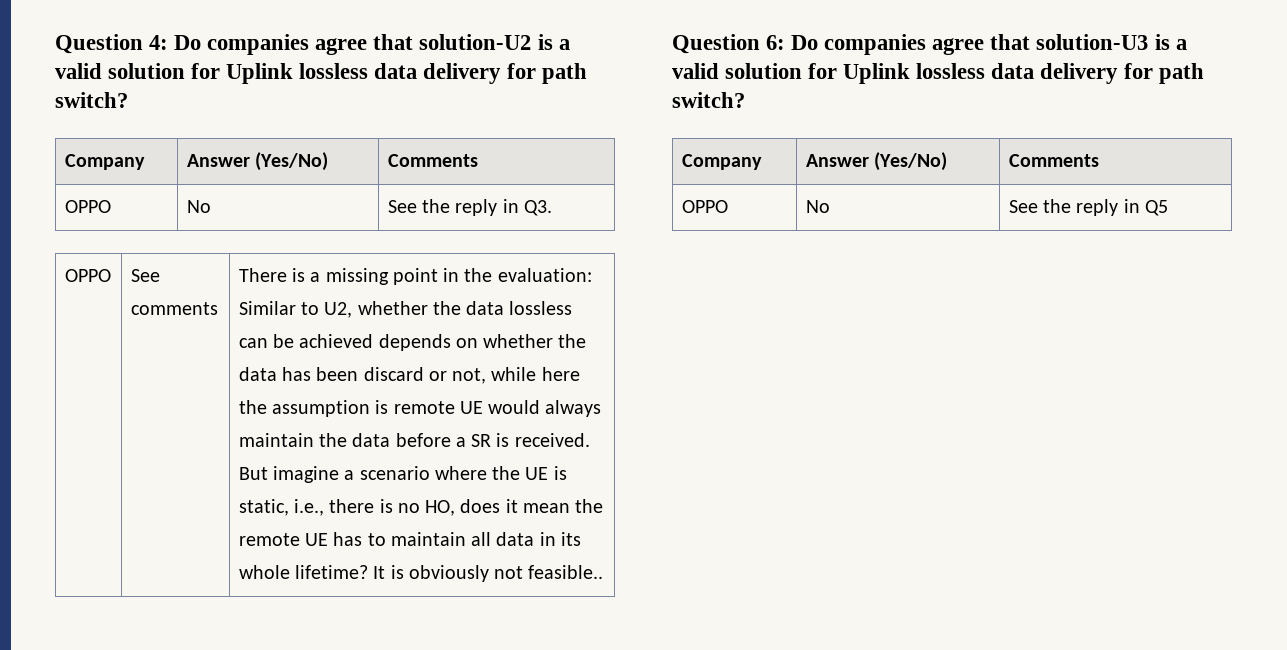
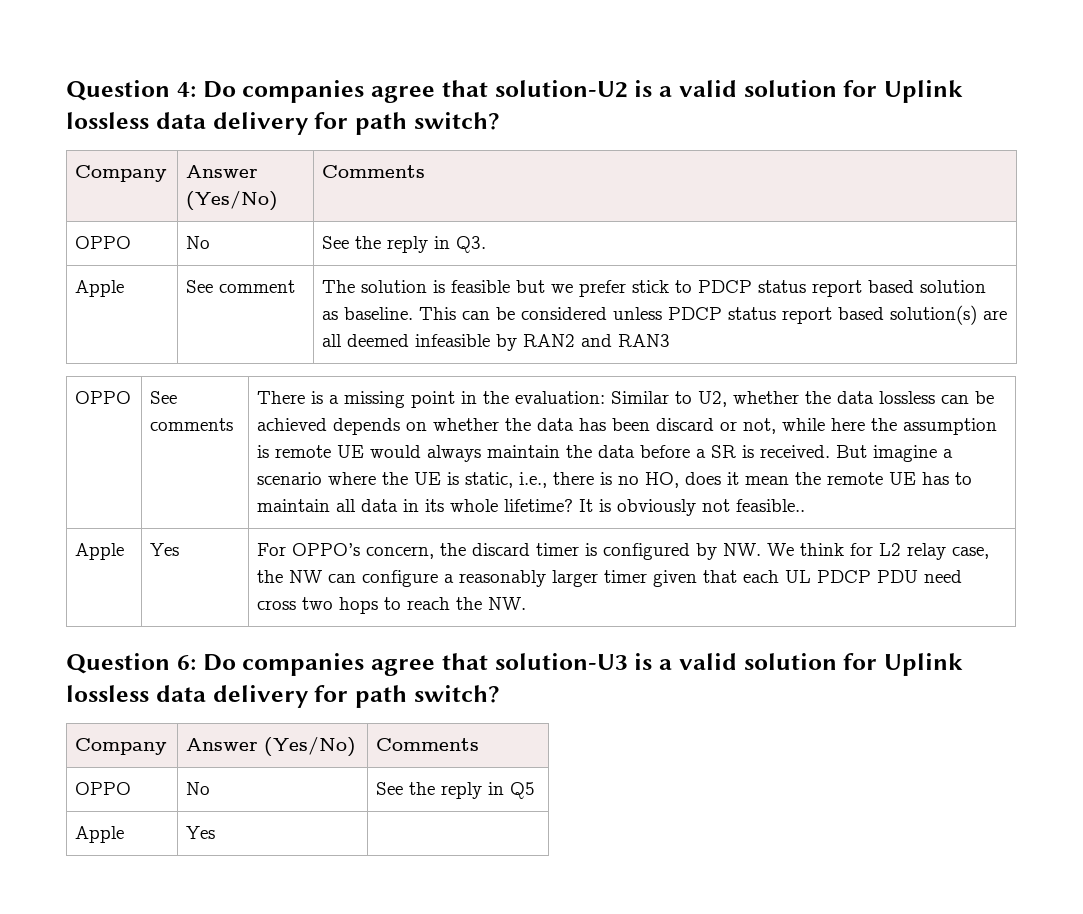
+ Apple | See comment | The solution is feasible but we prefer stick to PDCP status report based solution as baseline. This can be considered unless PDCP status report based solution(s) are all deemed infeasible by RAN2 and RAN3
+ Apple | Yes | For OPPO’s concern, the discard timer is configured by NW. We think for L2 relay case, the NW can configure a reasonably larger timer given that each UL PDCP PDU need cross two hops to reach the NW.
  OPPO | No | See the reply in Q5
+ Apple | Yes |

